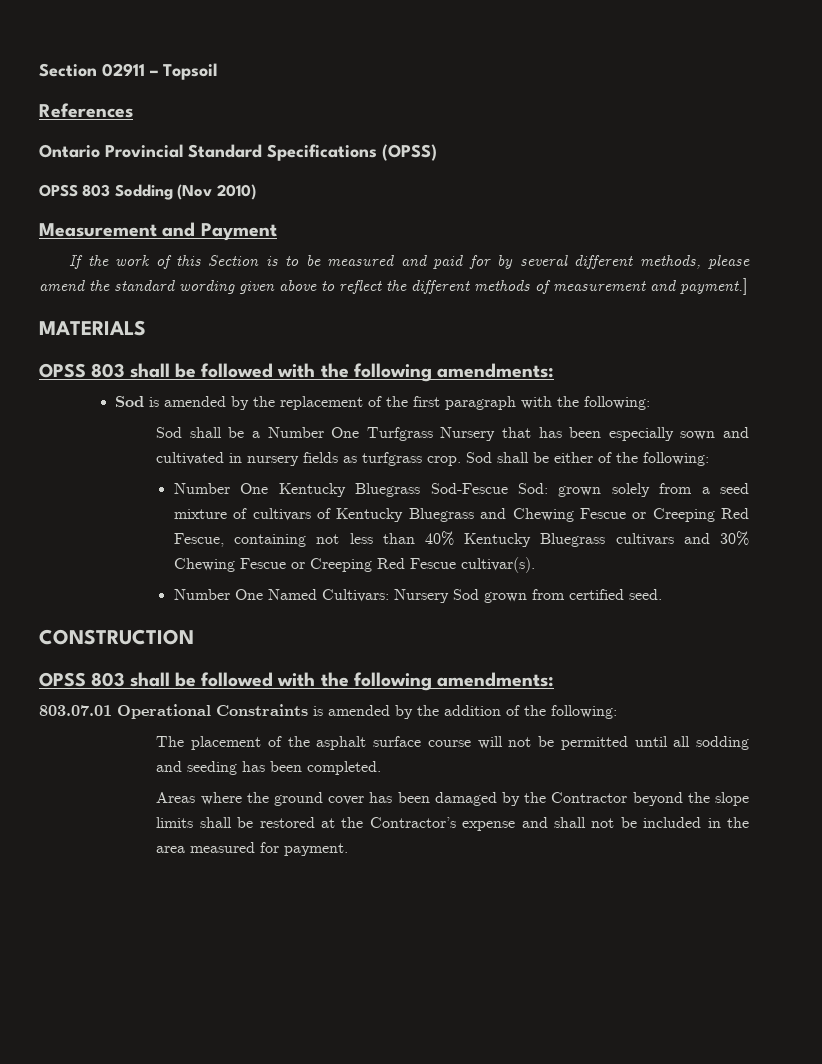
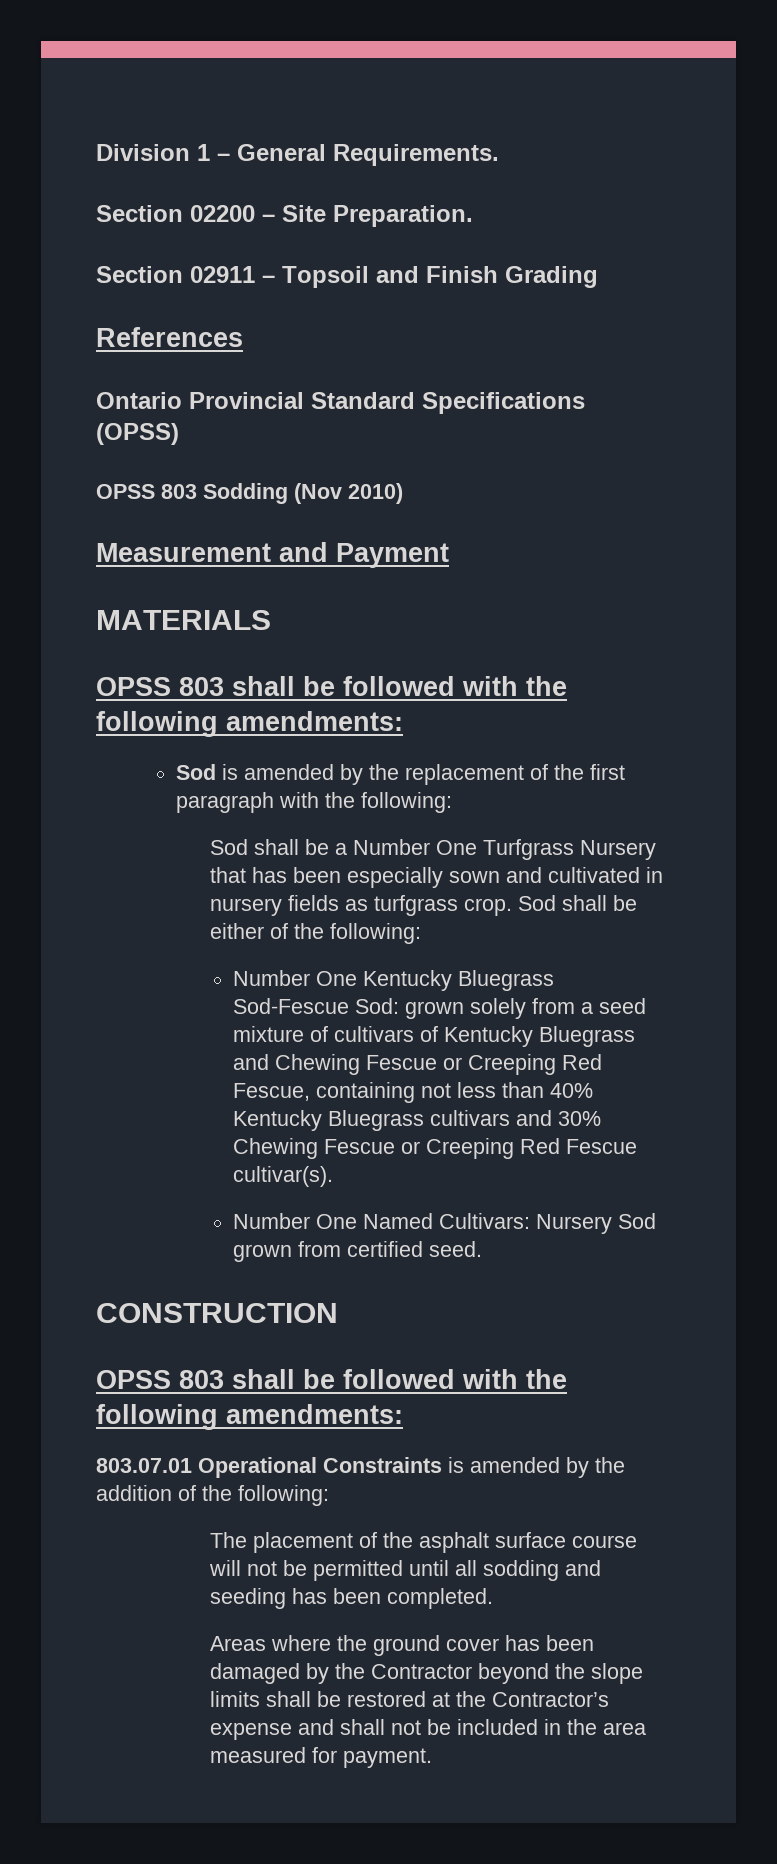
+ Division 1 – General Requirements.
+ Section 02200 – Site Preparation.
- Section 02911 – Topsoil
+ Section 02911 – Topsoil and Finish Grading
- If the work of this Section is to be measured and paid for by several different methods, please amend the standard wording given above to reflect the different methods of measurement and payment.]

